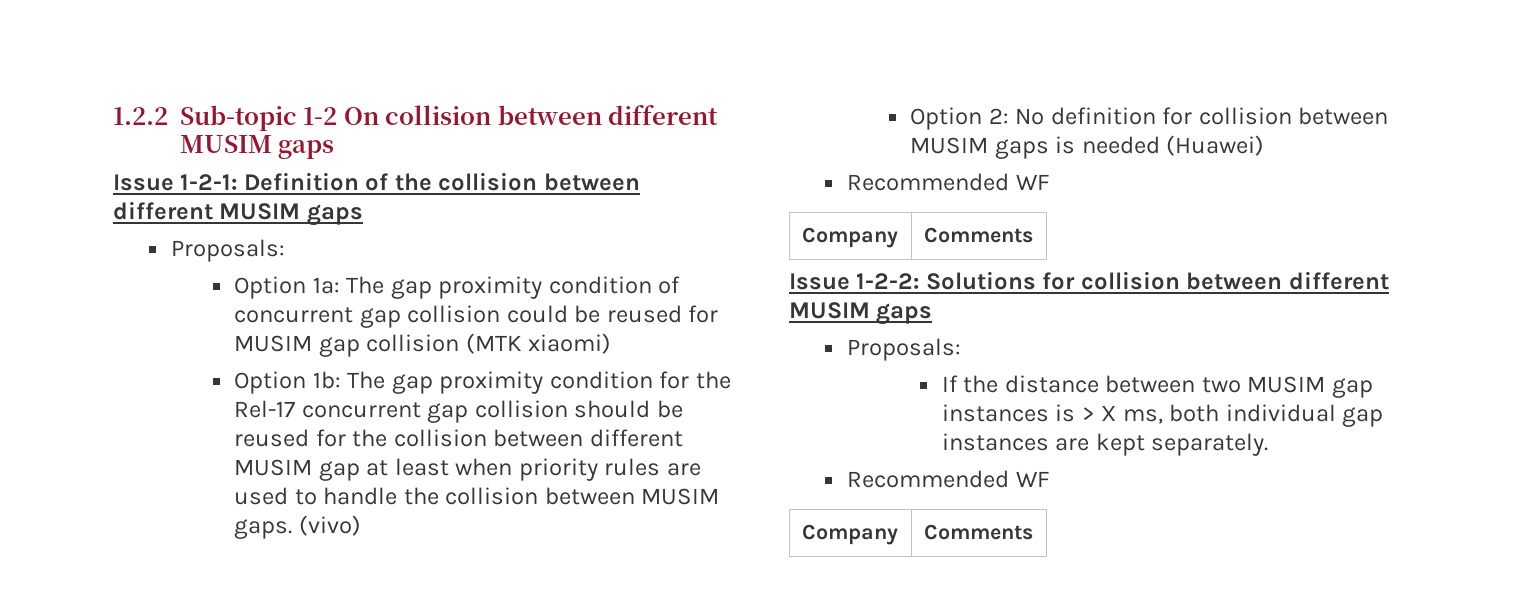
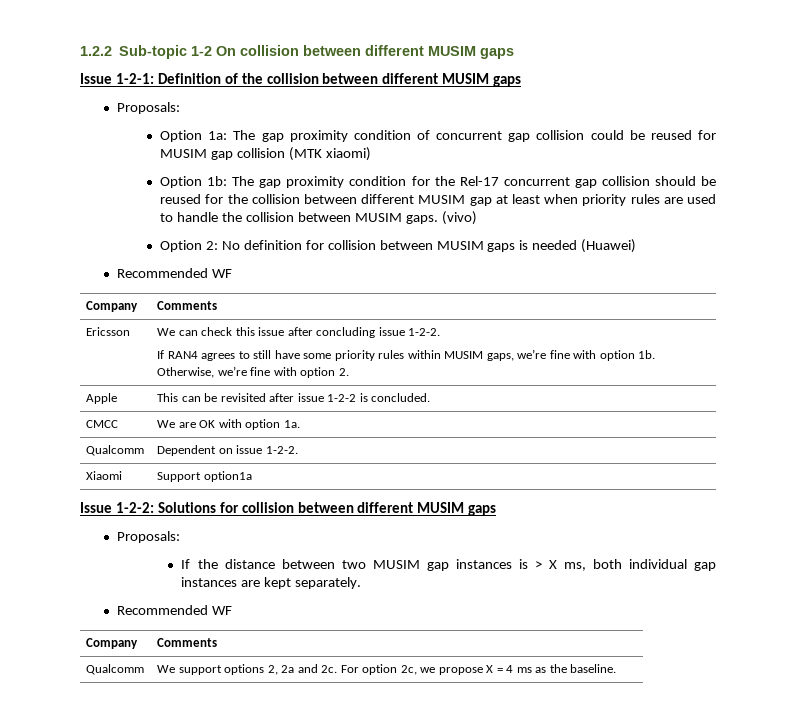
+ Ericsson | We can check this issue after concluding issue 1-2-2.
+ If RAN4 agrees to still have some priority rules within MUSIM gaps, we’re fine with option 1b. Otherwise, we’re fine with option 2.
+ Apple | This can be revisited after issue 1-2-2 is concluded.
+ CMCC | We are OK with option 1a.
+ Qualcomm | Dependent on issue 1-2-2.
+ Xiaomi | Support option1a
+ Qualcomm | We support options 2, 2a and 2c. For option 2c, we propose X = 4 ms as the baseline.

